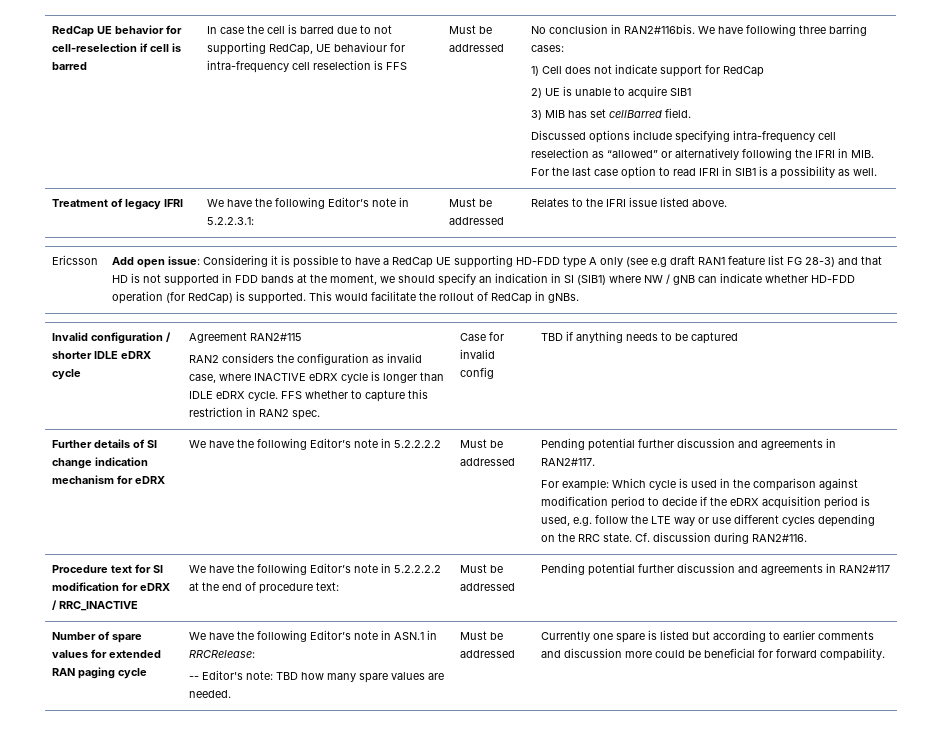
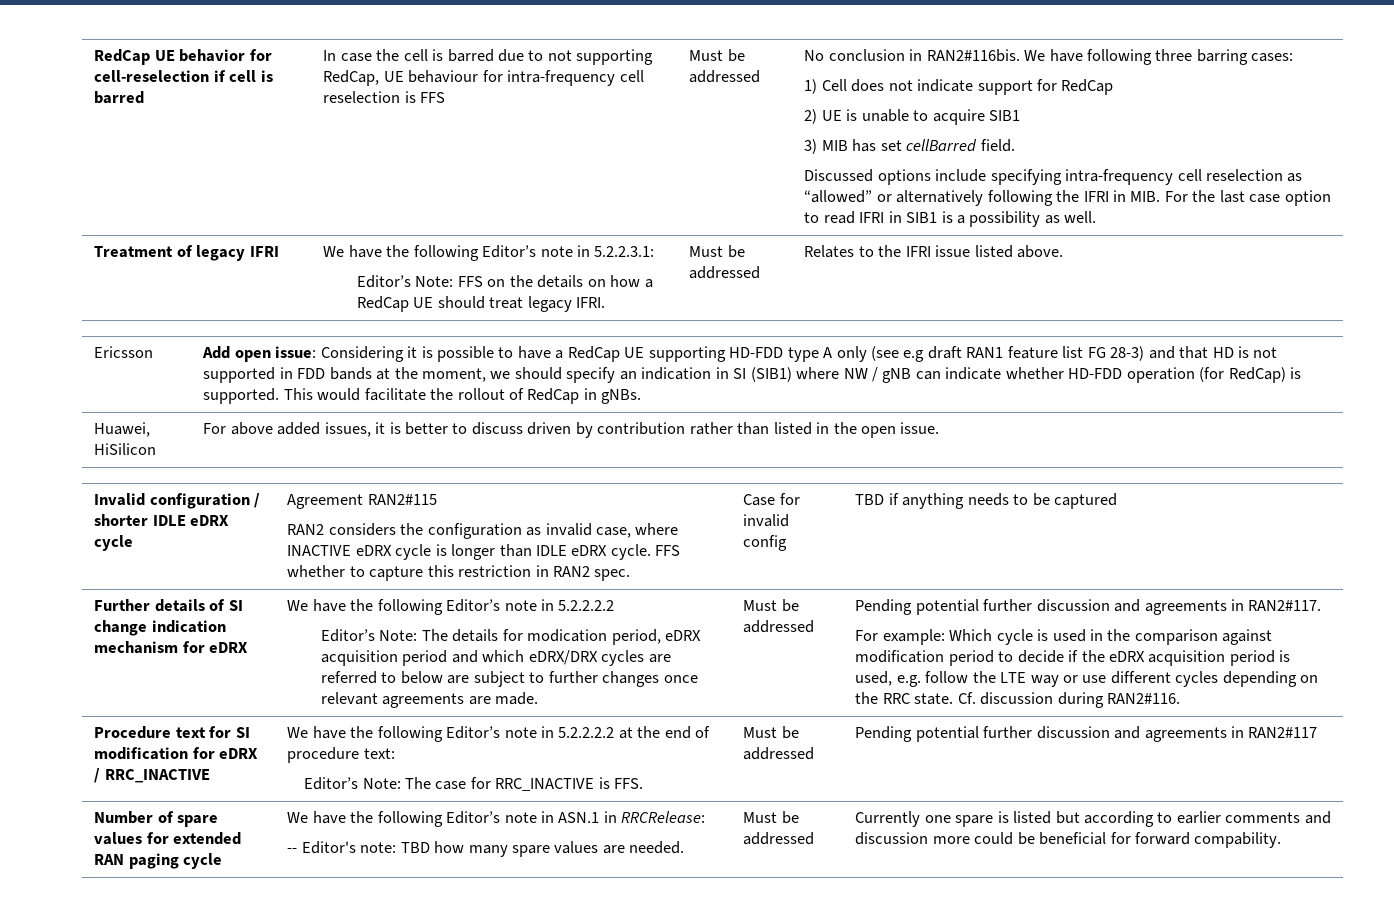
- Treatment of legacy IFRI | We have the following Editor’s note in 5.2.2.3.1: | Must be addressed | Relates to the IFRI issue listed above.
+ Treatment of legacy IFRI | We have the following Editor’s note in 5.2.2.3.1:
+ Editor’s Note: FFS on the details on how a RedCap UE should treat legacy IFRI. | Must be addressed | Relates to the IFRI issue listed above.
+ Huawei, HiSilicon | For above added issues, it is better to discuss driven by contribution rather than listed in the open issue.
+ Editor’s Note: The details for modication period, eDRX acquisition period and which eDRX/DRX cycles are referred to below are subject to further changes once relevant agreements are made.
+ Editor’s Note: The case for RRC_INACTIVE is FFS.

